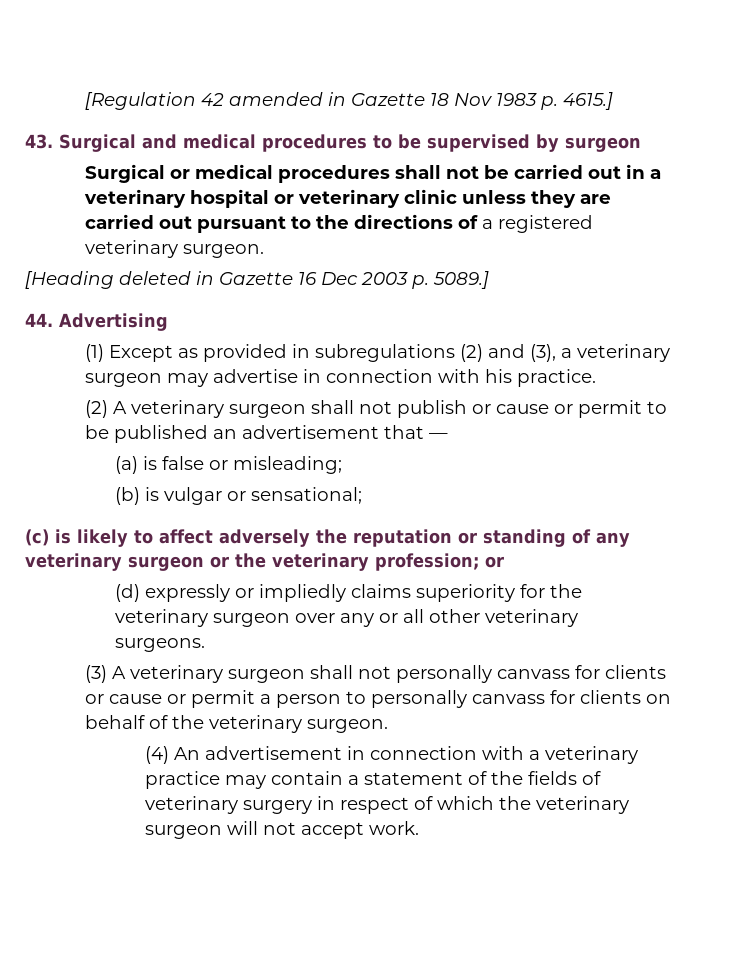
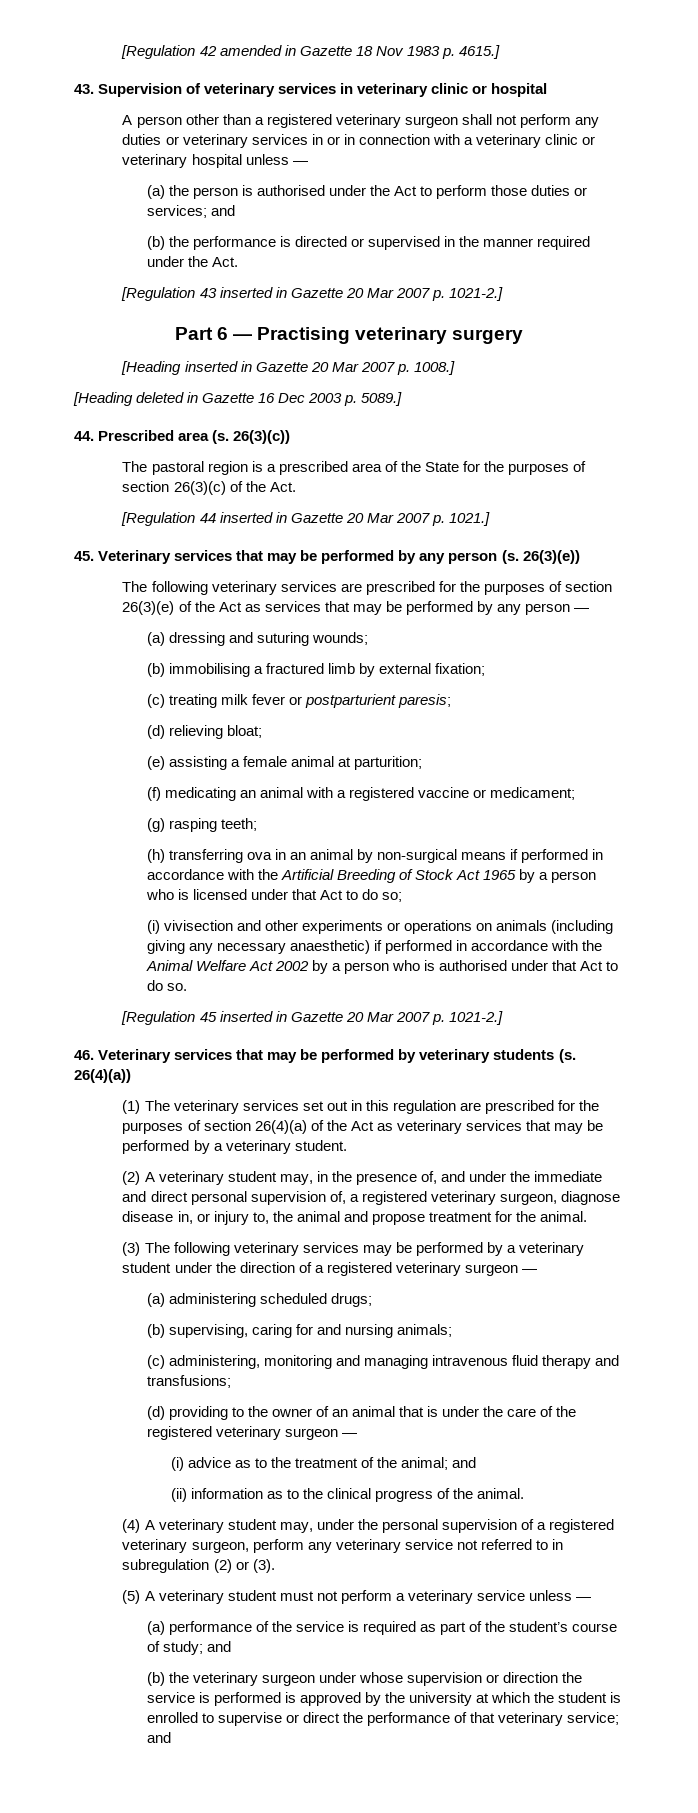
- 43. Surgical and medical procedures to be supervised by surgeon
- Surgical or medical procedures shall not be carried out in a veterinary hospital or veterinary clinic unless they are carried out pursuant to the directions of a registered veterinary surgeon.
+ 43. Supervision of veterinary services in veterinary clinic or hospital
+ A person other than a registered veterinary surgeon shall not perform any duties or veterinary services in or in connection with a veterinary clinic or veterinary hospital unless —
+ (a) the person is authorised under the Act to perform those duties or services; and
+ (b) the performance is directed or supervised in the manner required under the Act.
+ [Regulation 43 inserted in Gazette 20 Mar 2007 p. 1021-2.]
+ Part 6 — Practising veterinary surgery
+ [Heading inserted in Gazette 20 Mar 2007 p. 1008.]
- 44. Advertising
- (1) Except as provided in subregulations (2) and (3), a veterinary surgeon may advertise in connection with his practice.
- (2) A veterinary surgeon shall not publish or cause or permit to be published an advertisement that —
- (a) is false or misleading;
- (b) is vulgar or sensational;
- (c) is likely to affect adversely the reputation or standing of any veterinary surgeon or the veterinary profession; or
- (d) expressly or impliedly claims superiority for the veterinary surgeon over any or all other veterinary surgeons.
- (3) A veterinary surgeon shall not personally canvass for clients or cause or permit a person to personally canvass for clients on behalf of the veterinary surgeon.
- (4) An advertisement in connection with a veterinary practice may contain a statement of the fields of veterinary surgery in respect of which the veterinary surgeon will not accept work.
+ 44. Prescribed area (s. 26(3)(c))
+ The pastoral region is a prescribed area of the State for the purposes of section 26(3)(c) of the Act.
+ [Regulation 44 inserted in Gazette 20 Mar 2007 p. 1021.]
+ 45. Veterinary services that may be performed by any person (s. 26(3)(e))
+ The following veterinary services are prescribed for the purposes of section 26(3)(e) of the Act as services that may be performed by any person —
+ (a) dressing and suturing wounds;
+ (b) immobilising a fractured limb by external fixation;
+ (c) treating milk fever or postparturient paresis;
+ (d) relieving bloat;
+ (e) assisting a female animal at parturition;
+ (f) medicating an animal with a registered vaccine or medicament;
+ (g) rasping teeth;
+ (h) transferring ova in an animal by non-surgical means if performed in accordance with the Artificial Breeding of Stock Act 1965 by a person who is licensed under that Act to do so;
+ (i) vivisection and other experiments or operations on animals (including giving any necessary anaesthetic) if performed in accordance with the Animal Welfare Act 2002 by a person who is authorised under that Act to do so.
+ [Regulation 45 inserted in Gazette 20 Mar 2007 p. 1021-2.]
+ 46. Veterinary services that may be performed by veterinary students (s. 26(4)(a))
+ (1) The veterinary services set out in this regulation are prescribed for the purposes of section 26(4)(a) of the Act as veterinary services that may be performed by a veterinary student.
+ (2) A veterinary student may, in the presence of, and under the immediate and direct personal supervision of, a registered veterinary surgeon, diagnose disease in, or injury to, the animal and propose treatment for the animal.
+ (3) The following veterinary services may be performed by a veterinary student under the direction of a registered veterinary surgeon —
+ (a) administering scheduled drugs;
+ (b) supervising, caring for and nursing animals;
+ (c) administering, monitoring and managing intravenous fluid therapy and transfusions;
+ (d) providing to the owner of an animal that is under the care of the registered veterinary surgeon —
+ (i) advice as to the treatment of the animal; and
+ (ii) information as to the clinical progress of the animal.
+ (4) A veterinary student may, under the personal supervision of a registered veterinary surgeon, perform any veterinary service not referred to in subregulation (2) or (3).
+ (5) A veterinary student must not perform a veterinary service unless —
+ (a) performance of the service is required as part of the student’s course of study; and
+ (b) the veterinary surgeon under whose supervision or direction the service is performed is approved by the university at which the student is enrolled to supervise or direct the performance of that veterinary service; and

